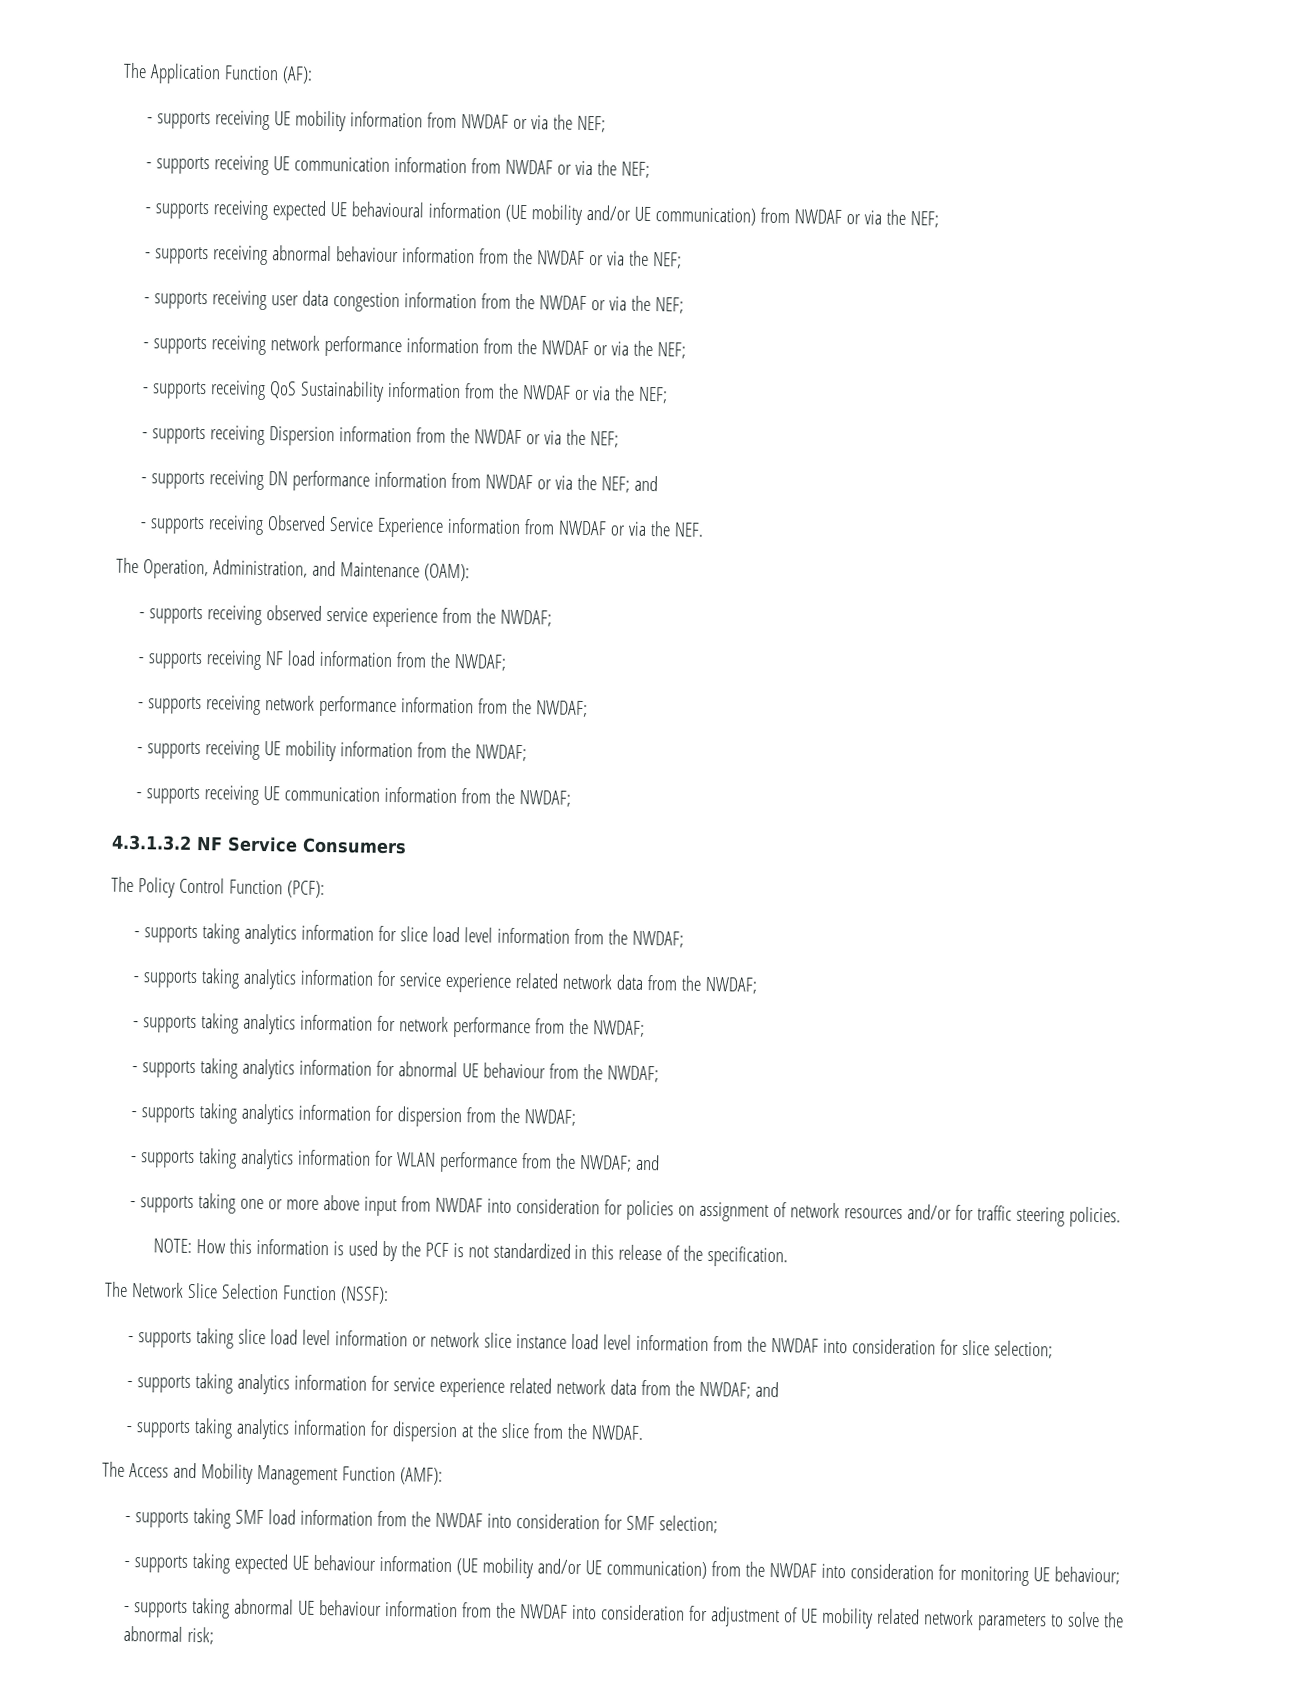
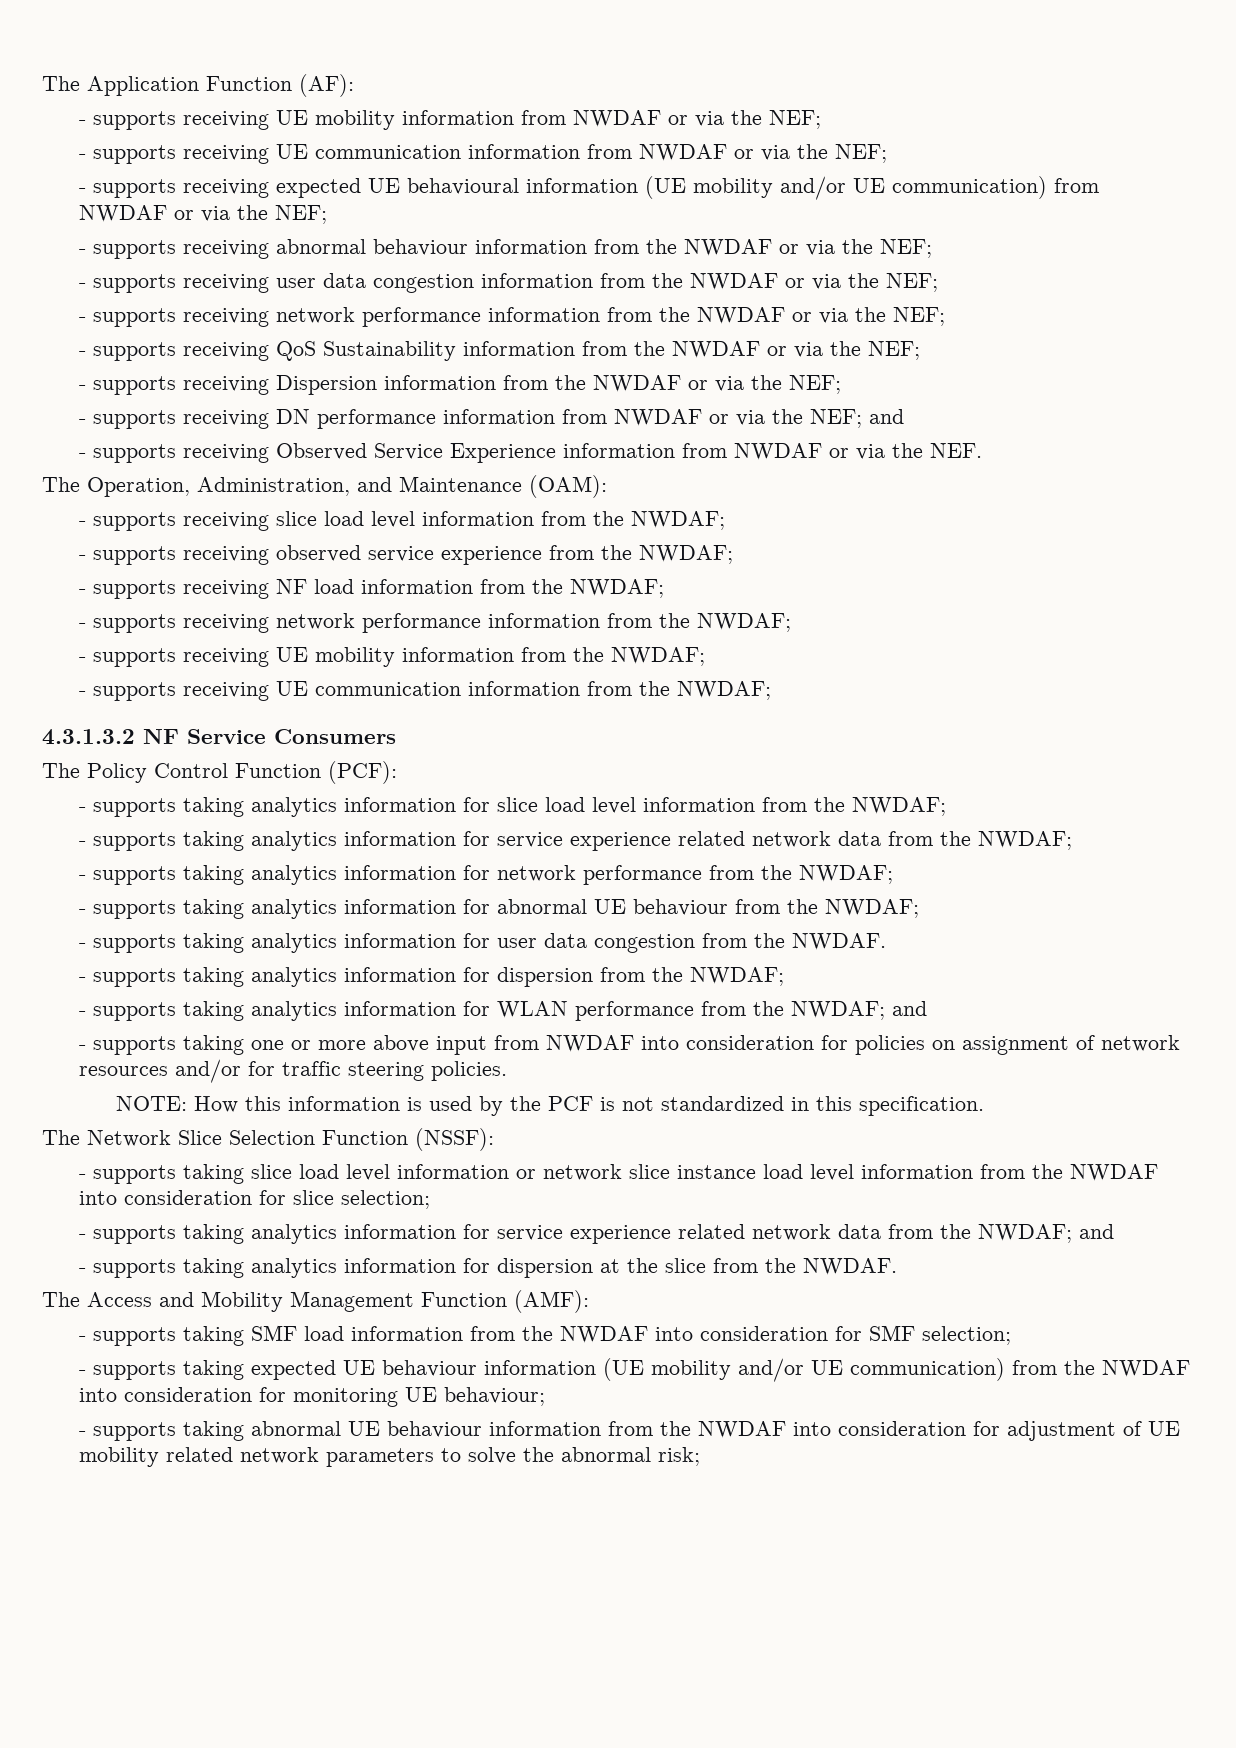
+ - supports receiving slice load level information from the NWDAF;
+ - supports taking analytics information for user data congestion from the NWDAF.
- NOTE: How this information is used by the PCF is not standardized in this release of the specification.
+ NOTE: How this information is used by the PCF is not standardized in this specification.

